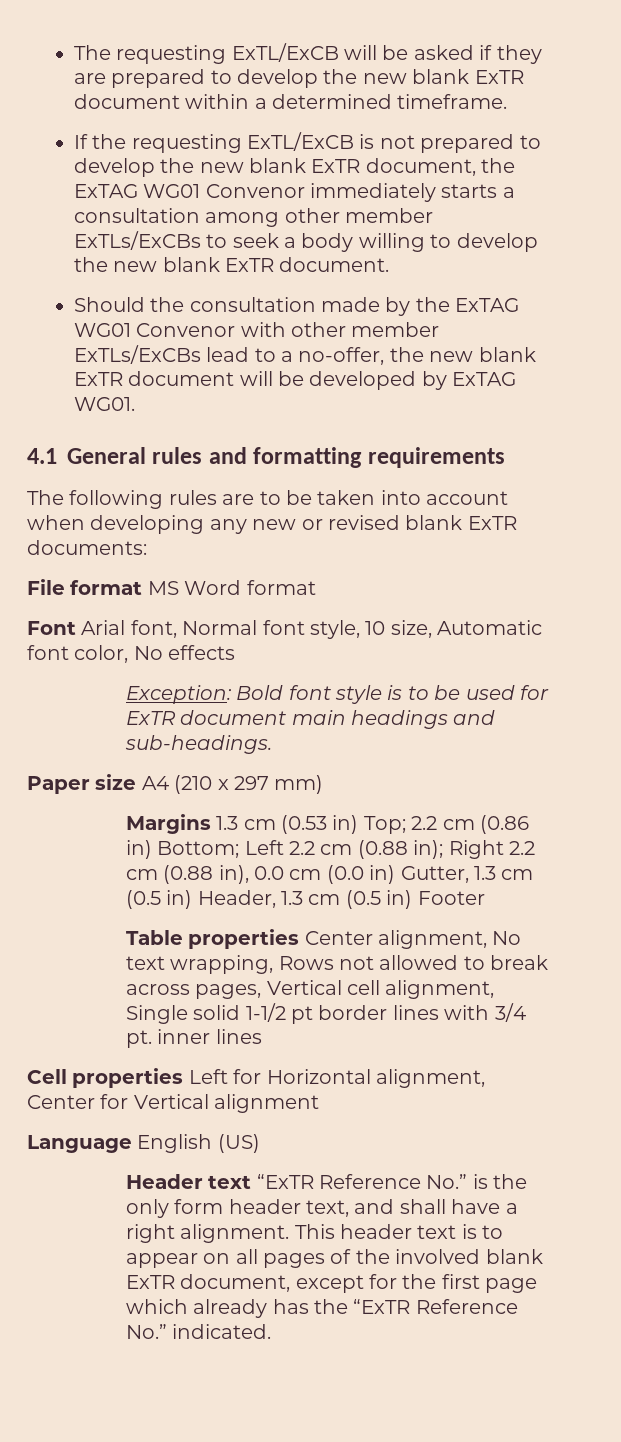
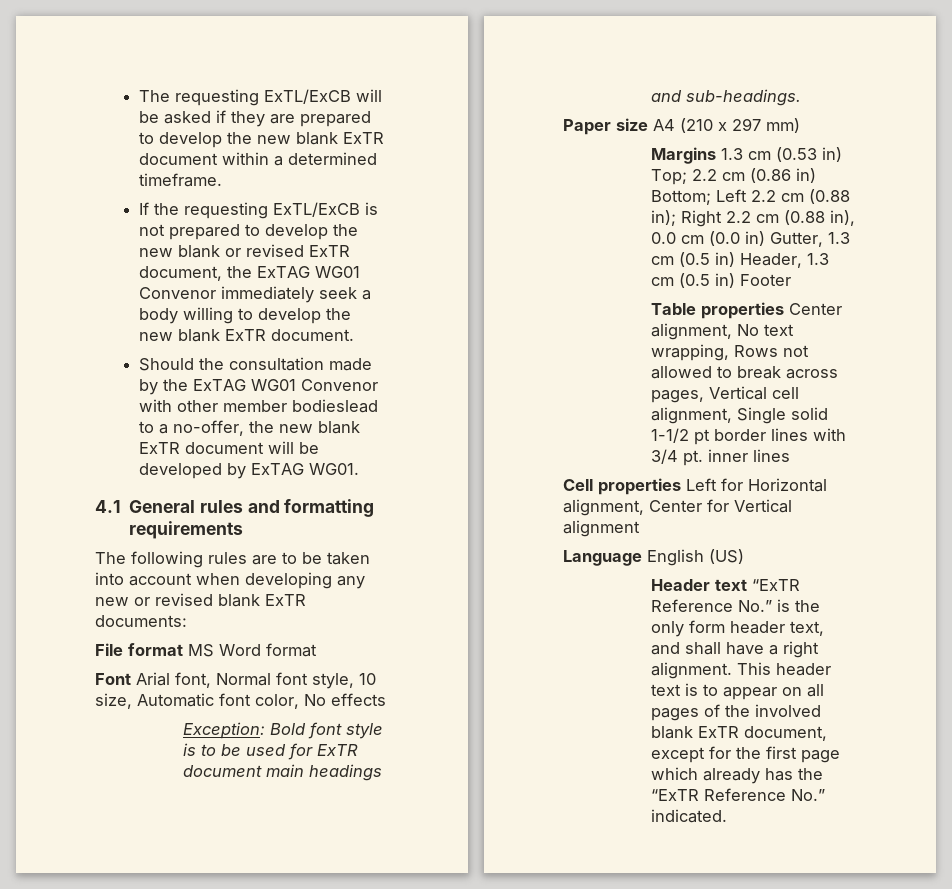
- If the requesting ExTL/ExCB is not prepared to develop the new blank ExTR document, the ExTAG WG01 Convenor immediately starts a consultation among other member ExTLs/ExCBs to seek a body willing to develop the new blank ExTR document.
+ If the requesting ExTL/ExCB is not prepared to develop the new blank or revised ExTR document, the ExTAG WG01 Convenor immediately seek a body willing to develop the new blank ExTR document.
- Should the consultation made by the ExTAG WG01 Convenor with other member ExTLs/ExCBs lead to a no-offer, the new blank ExTR document will be developed by ExTAG WG01.
+ Should the consultation made by the ExTAG WG01 Convenor with other member bodieslead to a no-offer, the new blank ExTR document will be developed by ExTAG WG01.

